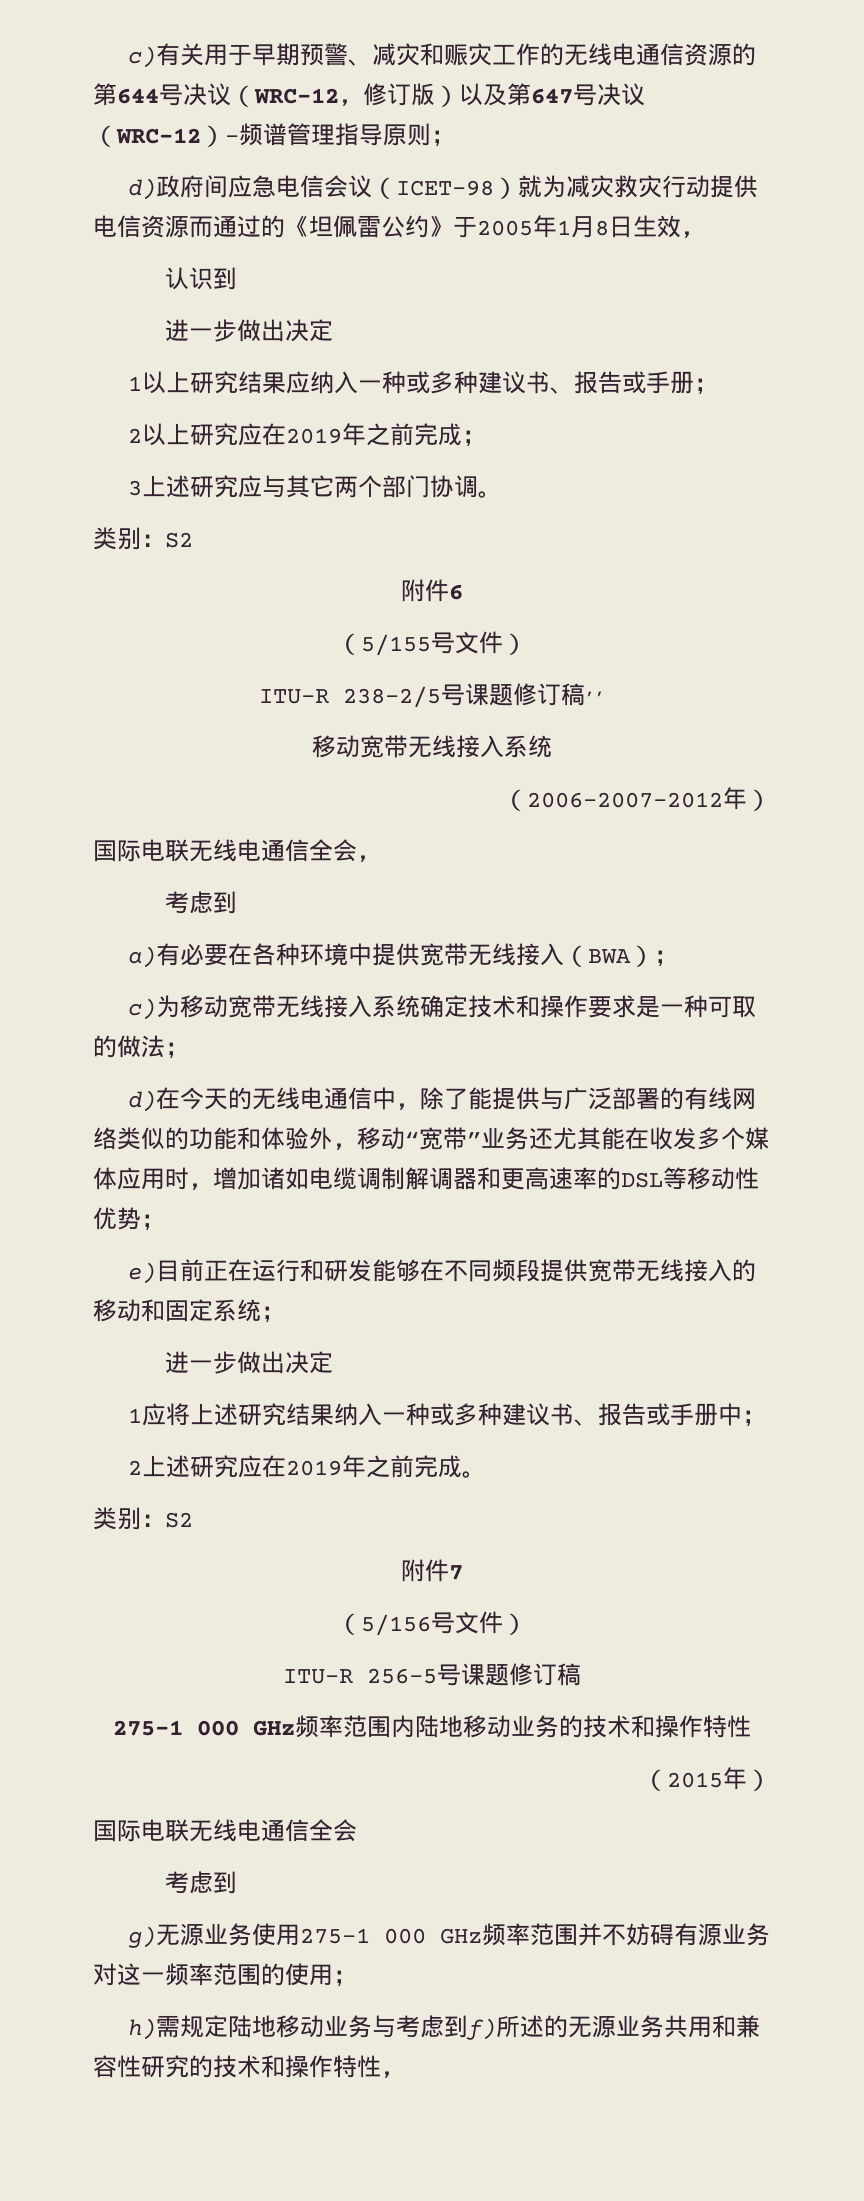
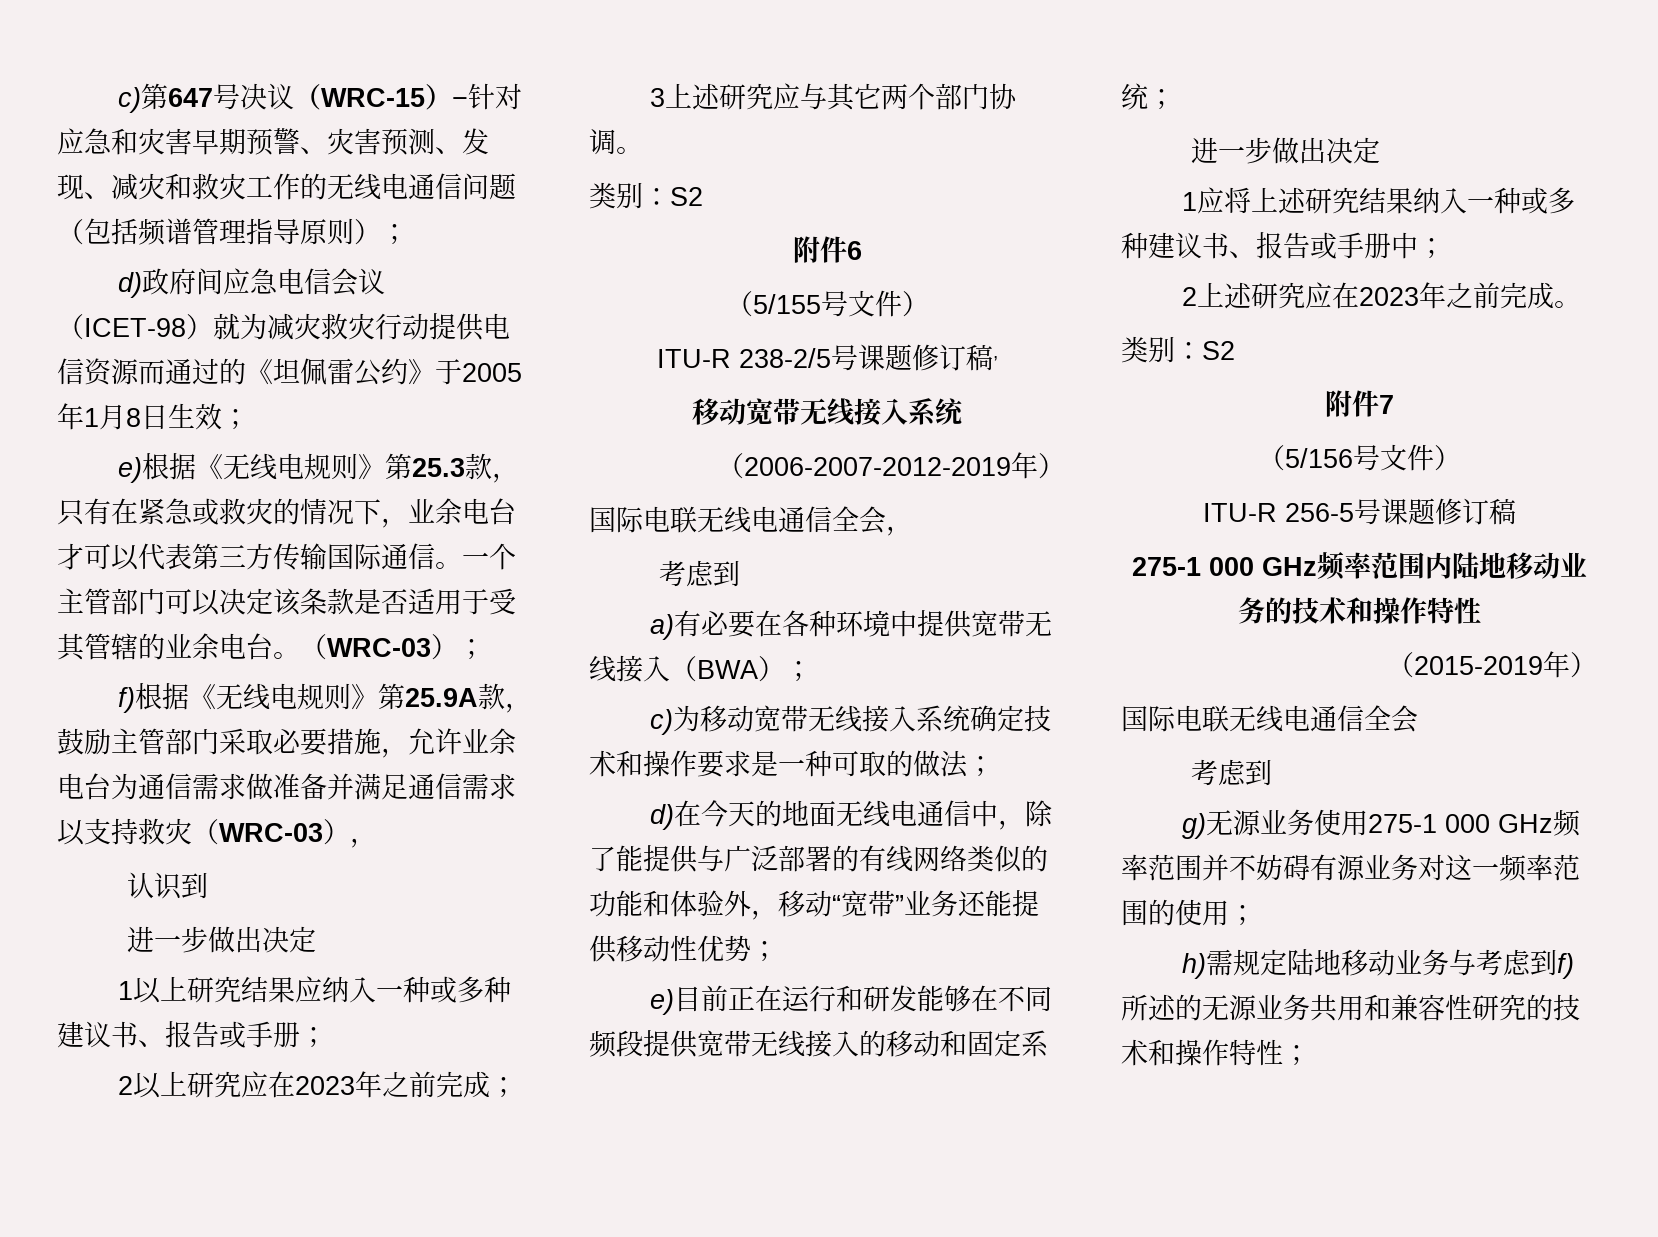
- c)有关用于早期预警、减灾和赈灾工作的无线电通信资源的第644号决议（WRC-12，修订版）以及第647号决议（WRC-12）−频谱管理指导原则；
+ c)第647号决议（WRC-15）−针对应急和灾害早期预警、灾害预测、发现、减灾和救灾工作的无线电通信问题（包括频谱管理指导原则）；
- d)政府间应急电信会议（ICET-98）就为减灾救灾行动提供电信资源而通过的《坦佩雷公约》于2005年1月8日生效，
+ d)政府间应急电信会议（ICET-98）就为减灾救灾行动提供电信资源而通过的《坦佩雷公约》于2005年1月8日生效；
+ e)根据《无线电规则》第25.3款，只有在紧急或救灾的情况下，业余电台才可以代表第三方传输国际通信。一个主管部门可以决定该条款是否适用于受其管辖的业余电台。（WRC-03）；
+ f)根据《无线电规则》第25.9A款，鼓励主管部门采取必要措施，允许业余电台为通信需求做准备并满足通信需求以支持救灾（WRC-03），
- 2以上研究应在2019年之前完成；
+ 2以上研究应在2023年之前完成；
- ITU-R 238-2/5号课题修订稿,,
+ ITU-R 238-2/5号课题修订稿,
- （2006-2007-2012年）
+ （2006-2007-2012-2019年）
- d)在今天的无线电通信中，除了能提供与广泛部署的有线网络类似的功能和体验外，移动“宽带”业务还尤其能在收发多个媒体应用时，增加诸如电缆调制解调器和更高速率的DSL等移动性优势；
+ d)在今天的地面无线电通信中，除了能提供与广泛部署的有线网络类似的功能和体验外，移动“宽带”业务还能提供移动性优势；
- 2上述研究应在2019年之前完成。
+ 2上述研究应在2023年之前完成。
- （2015年）
+ （2015-2019年）
- h)需规定陆地移动业务与考虑到f)所述的无源业务共用和兼容性研究的技术和操作特性，
+ h)需规定陆地移动业务与考虑到f)所述的无源业务共用和兼容性研究的技术和操作特性；

